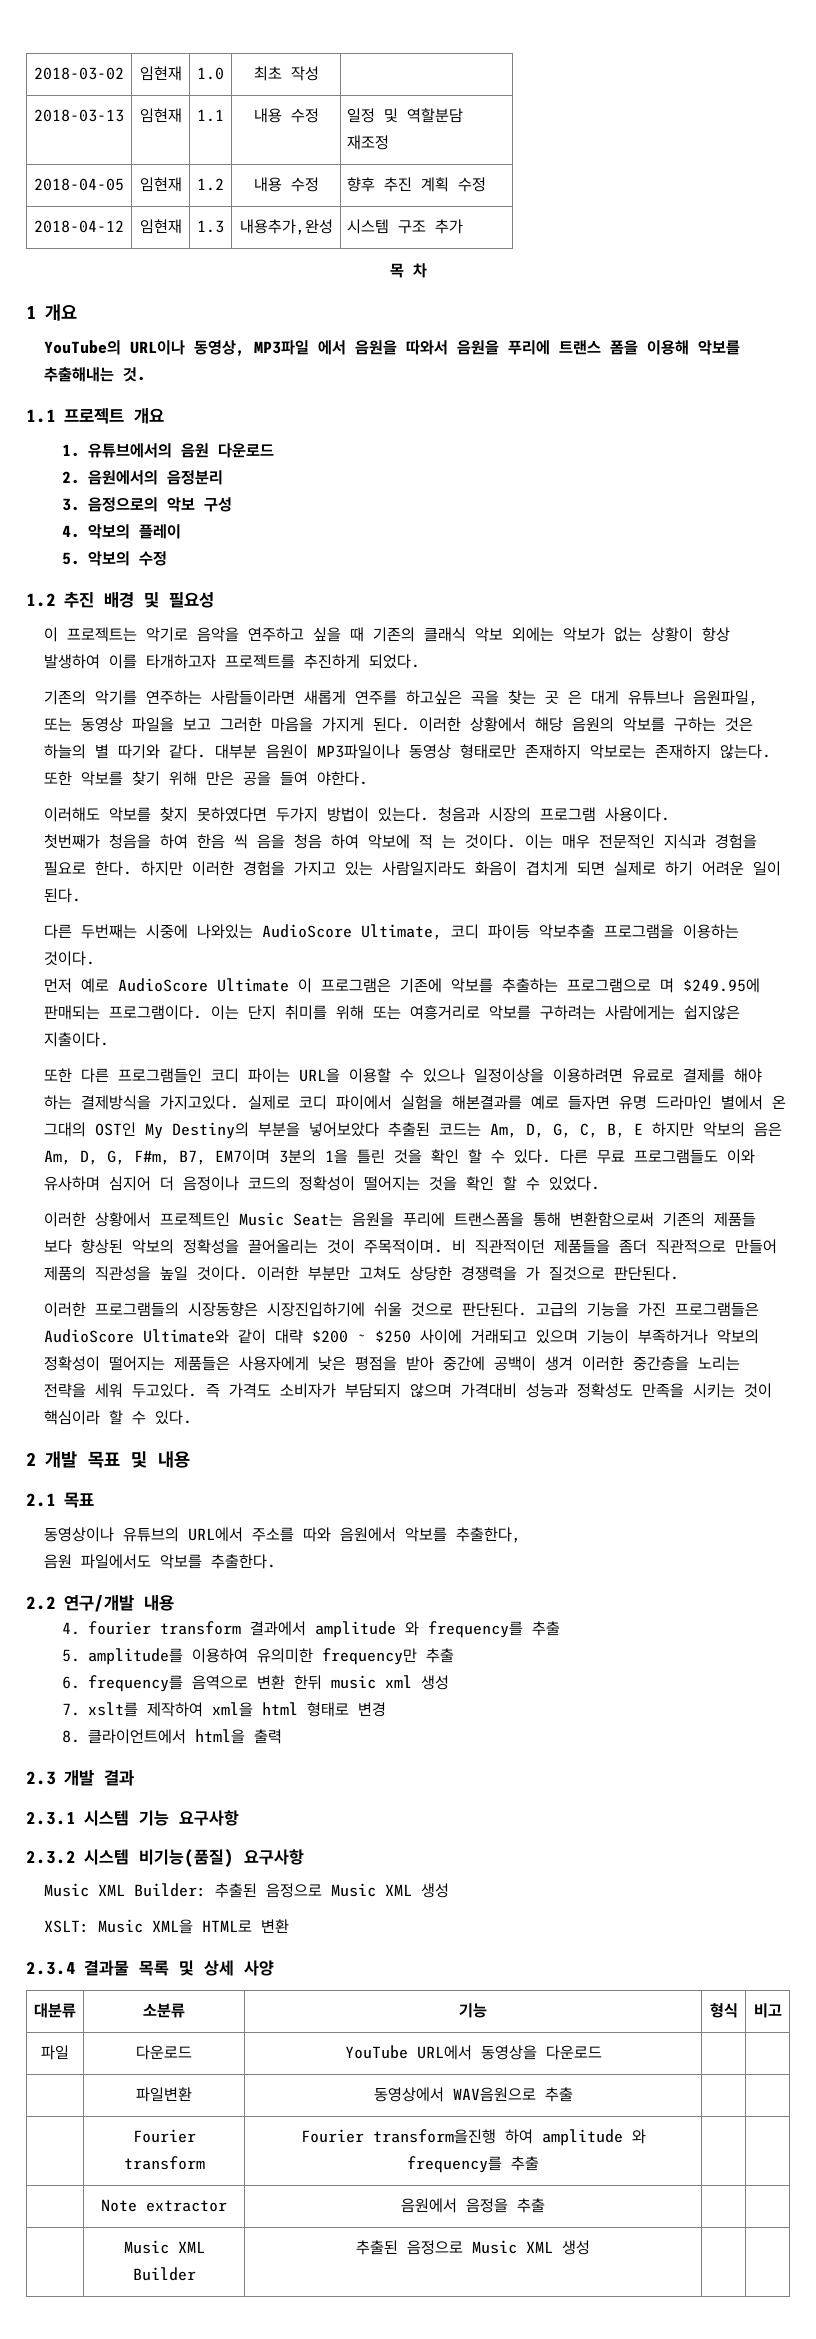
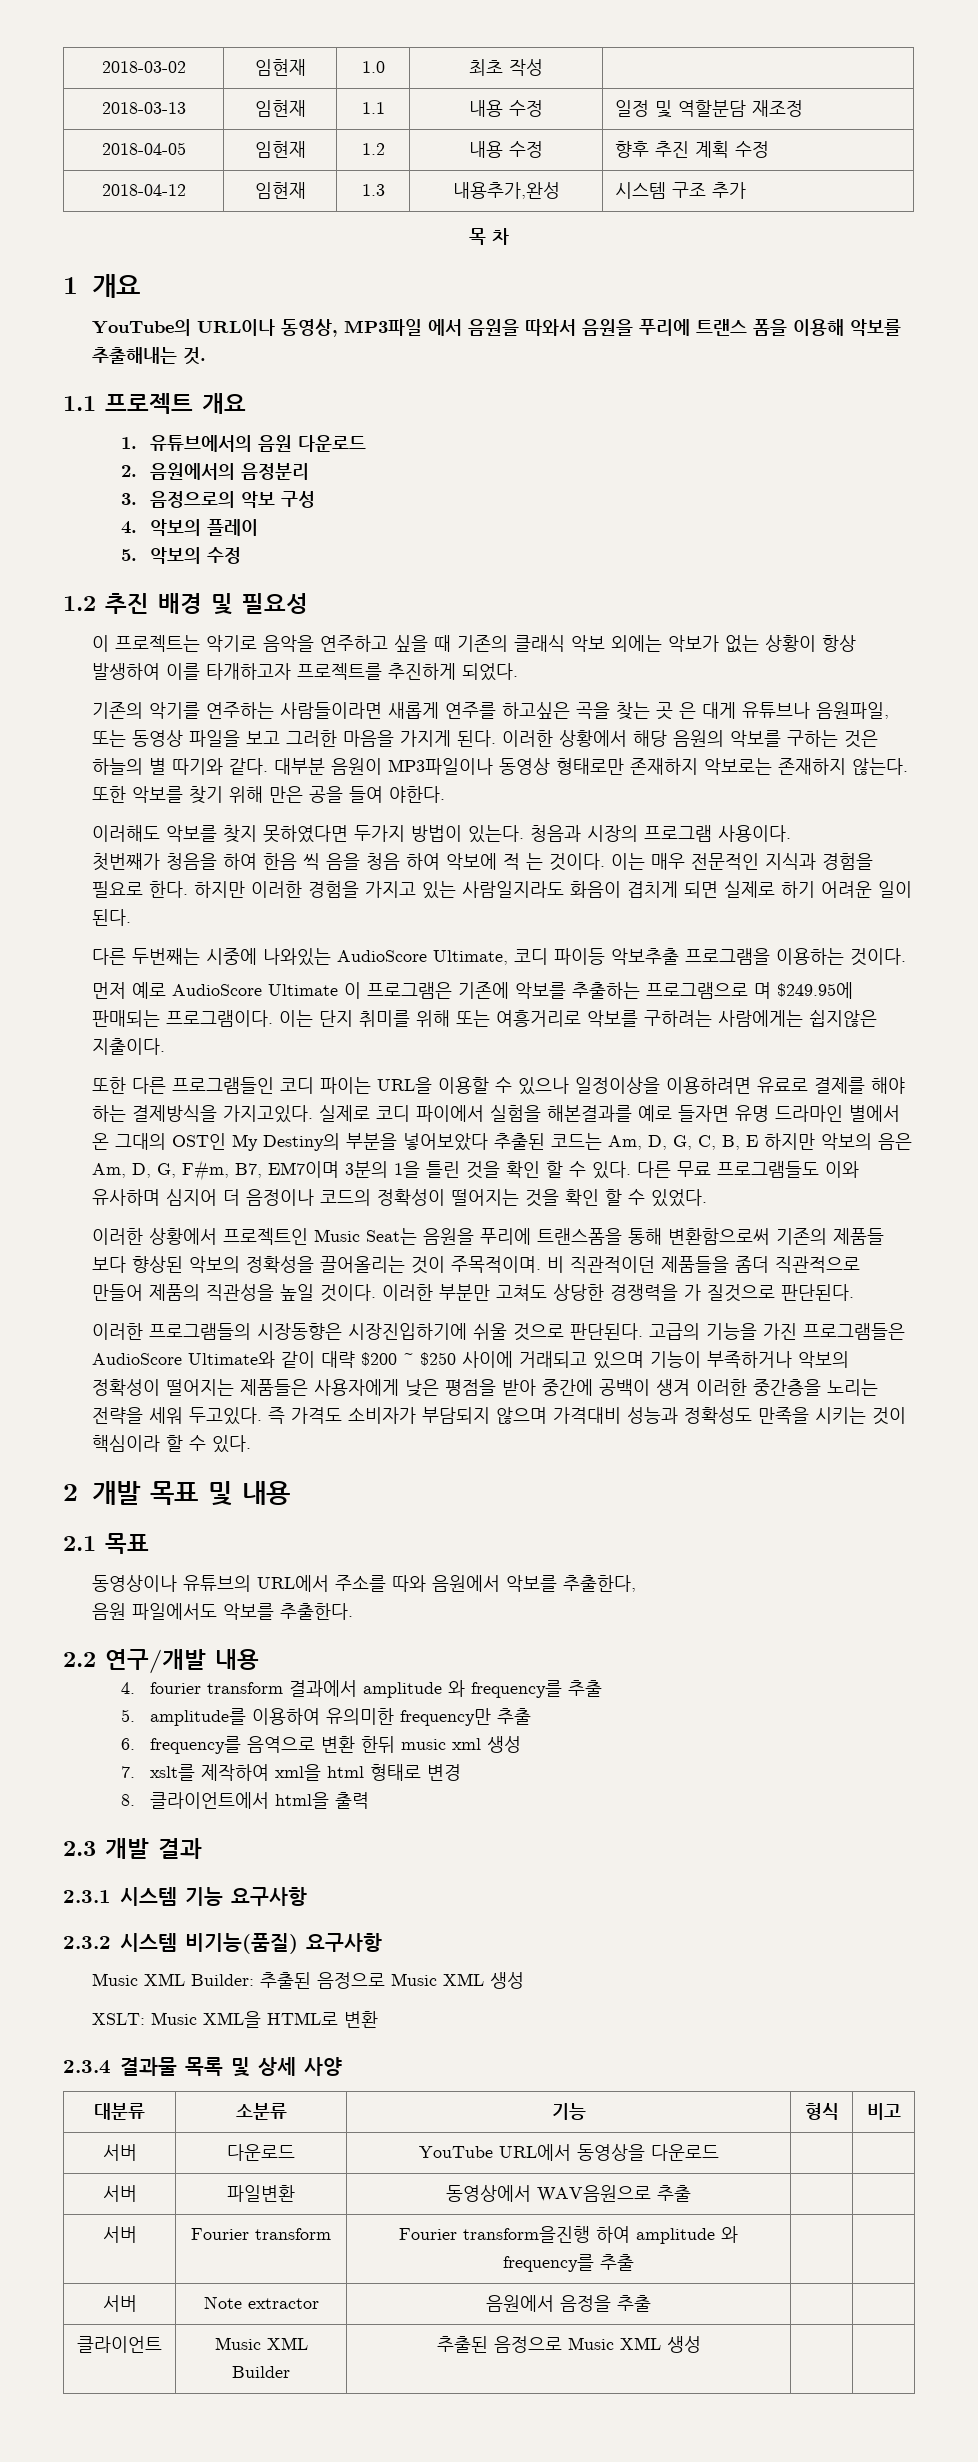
- 파일 | 다운로드 | YouTube URL에서 동영상을 다운로드 | |
+ 서버 | 다운로드 | YouTube URL에서 동영상을 다운로드 | |
- | 파일변환 | 동영상에서 WAV음원으로 추출 | |
+ 서버 | 파일변환 | 동영상에서 WAV음원으로 추출 | |
- | Fourier transform | Fourier transform을진행 하여 amplitude 와 frequency를 추출 | |
+ 서버 | Fourier transform | Fourier transform을진행 하여 amplitude 와 frequency를 추출 | |
- | Note extractor | 음원에서 음정을 추출 | |
+ 서버 | Note extractor | 음원에서 음정을 추출 | |
- | Music XML Builder | 추출된 음정으로 Music XML 생성 | |
+ 클라이언트 | Music XML Builder | 추출된 음정으로 Music XML 생성 | |

